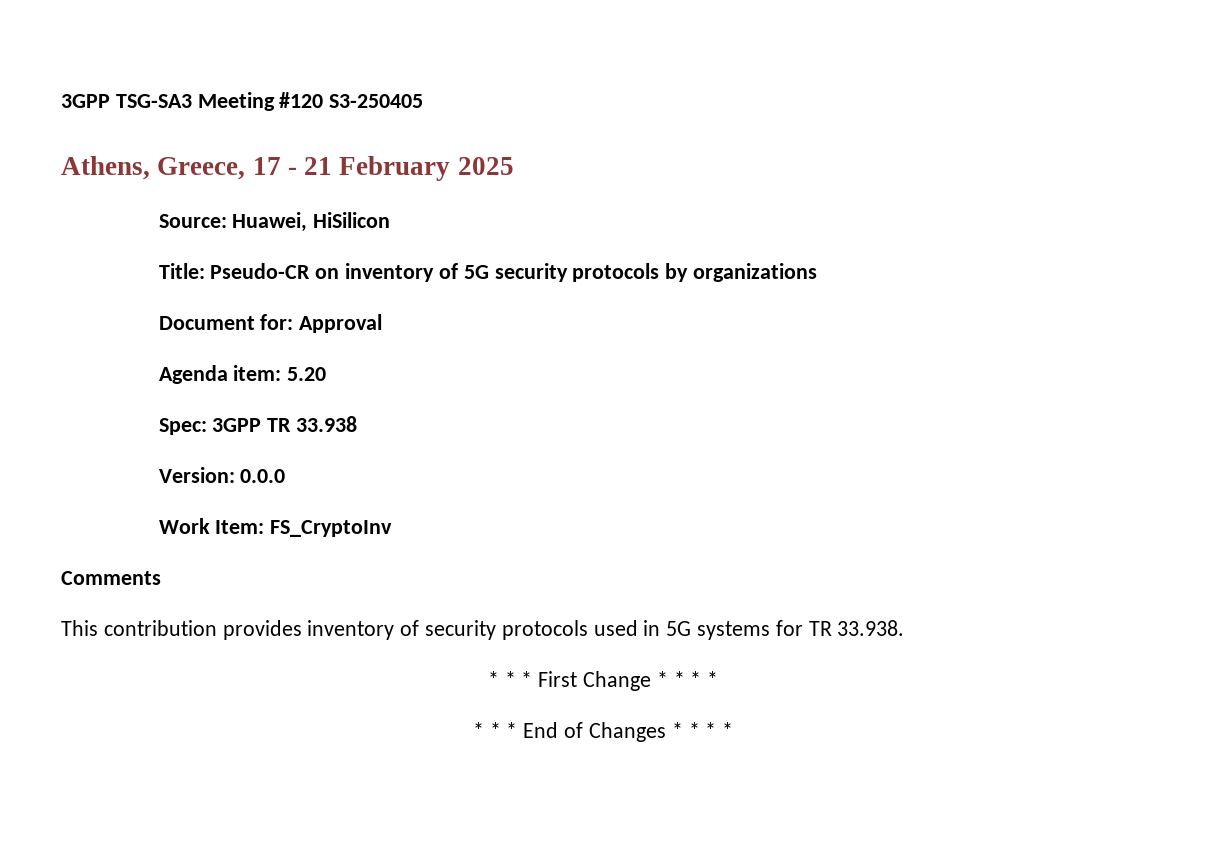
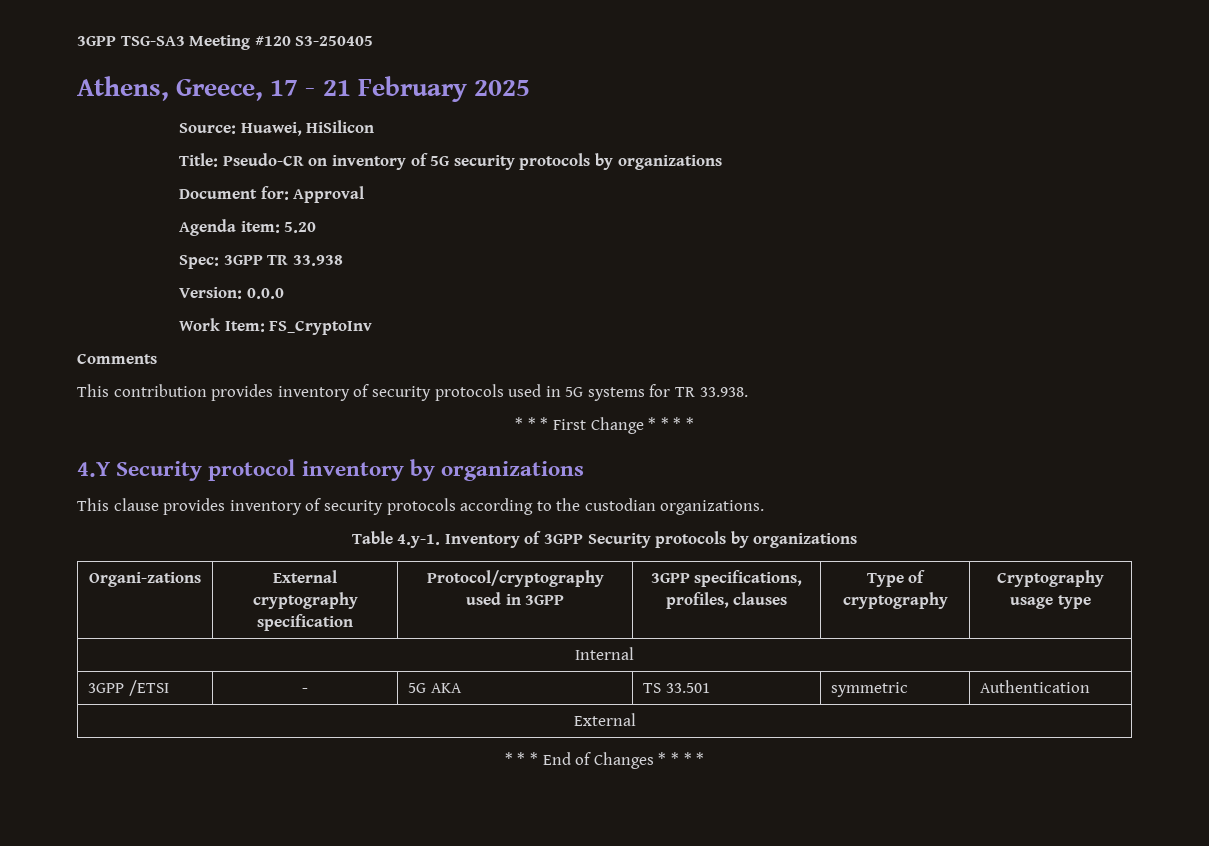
+ 4.Y Security protocol inventory by organizations
+ This clause provides inventory of security protocols according to the custodian organizations.
+ Table 4.y-1. Inventory of 3GPP Security protocols by organizations
+ Organi-zations | External cryptography specification | Protocol/cryptography used in 3GPP | 3GPP specifications, profiles, clauses | Type of cryptography | Cryptography usage type
+ Internal
+ 3GPP /ETSI | - | 5G AKA | TS 33.501 | symmetric | Authentication
+ External

